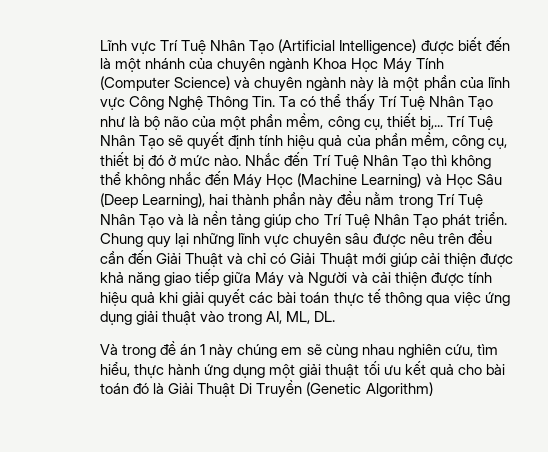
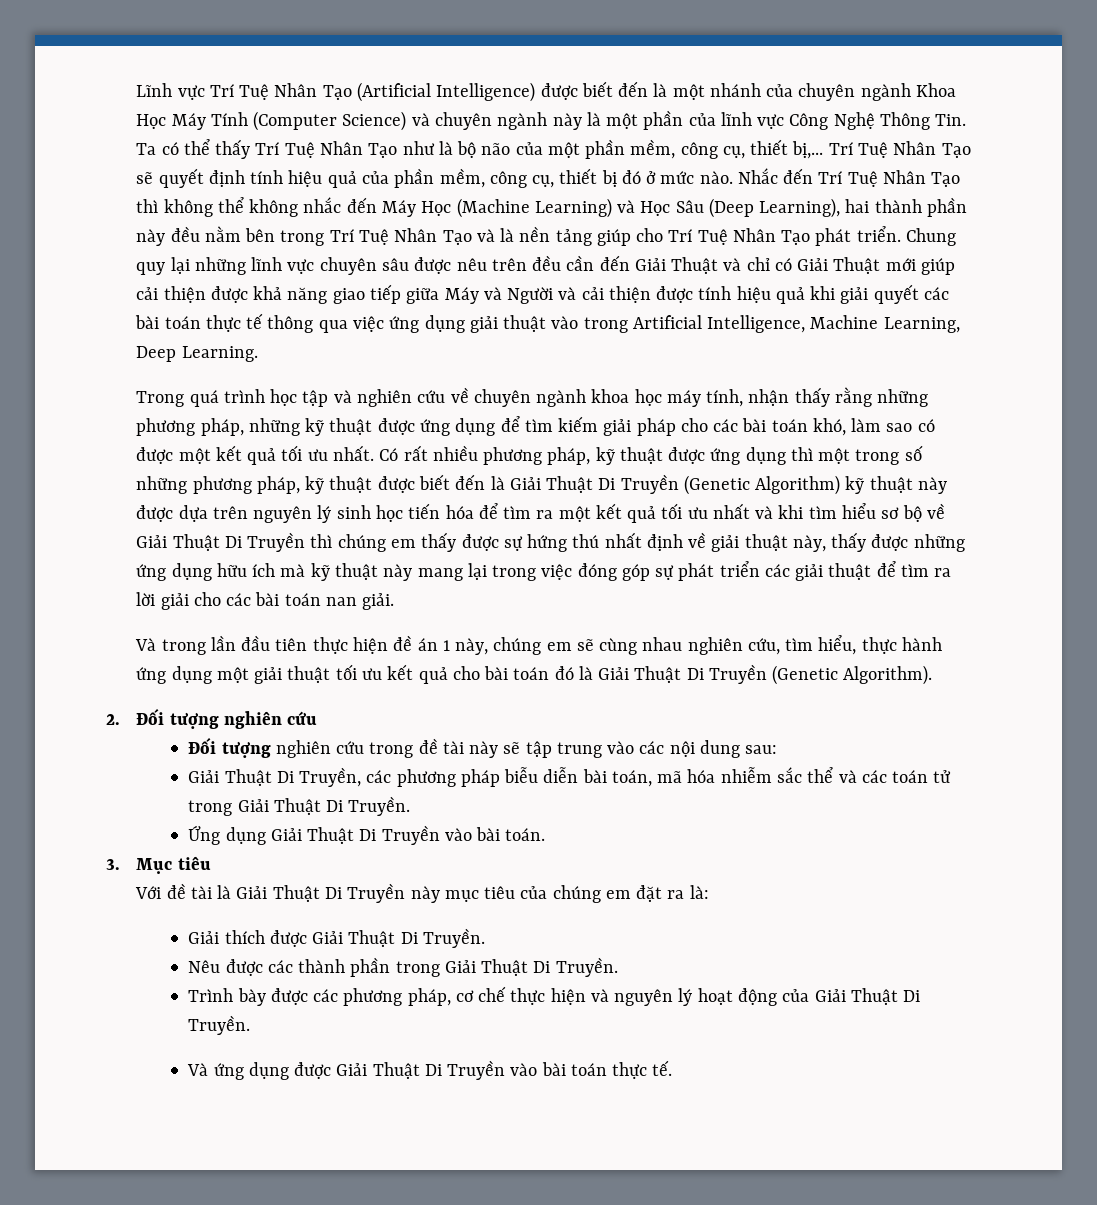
- Nhắc đến Trí Tuệ Nhân Tạo thì không thể không nhắc đến Máy Học (Machine Learning) và Học Sâu (Deep Learning), hai thành phần này đều nằm trong Trí Tuệ Nhân Tạo và là nền tảng giúp cho Trí Tuệ Nhân Tạo phát triển.
+ Nhắc đến Trí Tuệ Nhân Tạo thì không thể không nhắc đến Máy Học (Machine Learning) và Học Sâu (Deep Learning), hai thành phần này đều nằm bên trong Trí Tuệ Nhân Tạo và là nền tảng giúp cho Trí Tuệ Nhân Tạo phát triển.
- Chung quy lại những lĩnh vực chuyên sâu được nêu trên đều cần đến Giải Thuật và chỉ có Giải Thuật mới giúp cải thiện được khả năng giao tiếp giữa Máy và Người và cải thiện được tính hiệu quả khi giải quyết các bài toán thực tế thông qua việc ứng dụng giải thuật vào trong AI, ML, DL.
- Và trong đề án 1 này chúng em sẽ cùng nhau nghiên cứu, tìm hiểu, thực hành ứng dụng một giải thuật tối ưu kết quả cho bài toán đó là Giải Thuật Di Truyền (Genetic Algorithm)
+ Chung quy lại những lĩnh vực chuyên sâu được nêu trên đều cần đến Giải Thuật và chỉ có Giải Thuật mới giúp cải thiện được khả năng giao tiếp giữa Máy và Người và cải thiện được tính hiệu quả khi giải quyết các bài toán thực tế thông qua việc ứng dụng giải thuật vào trong Artificial Intelligence, Machine Learning, Deep Learning.
+ Trong quá trình học tập và nghiên cứu về chuyên ngành khoa học máy tính, nhận thấy rằng những phương pháp, những kỹ thuật được ứng dụng để tìm kiếm giải pháp cho các bài toán khó, làm sao có được một kết quả tối ưu nhất. Có rất nhiều phương pháp, kỹ thuật được ứng dụng thì một trong số những phương pháp, kỹ thuật được biết đến là Giải Thuật Di Truyền (Genetic Algorithm) kỹ thuật này được dựa trên nguyên lý sinh học tiến hóa để tìm ra một kết quả tối ưu nhất và khi tìm hiểu sơ bộ về Giải Thuật Di Truyền thì chúng em thấy được sự hứng thú nhất định về giải thuật này, thấy được những ứng dụng hữu ích mà kỹ thuật này mang lại trong việc đóng góp sự phát triển các giải thuật để tìm ra lời giải cho các bài toán nan giải.
+ Và trong lần đầu tiên thực hiện đề án 1 này, chúng em sẽ cùng nhau nghiên cứu, tìm hiểu, thực hành ứng dụng một giải thuật tối ưu kết quả cho bài toán đó là Giải Thuật Di Truyền (Genetic Algorithm).
+ 2. Đối tượng nghiên cứu
+ Đối tượng nghiên cứu trong đề tài này sẽ tập trung vào các nội dung sau:
+ Giải Thuật Di Truyền, các phương pháp biễu diễn bài toán, mã hóa nhiễm sắc thể và các toán tử trong Giải Thuật Di Truyền.
+ Ứng dụng Giải Thuật Di Truyền vào bài toán.
+ 3. Mục tiêu
+ Với đề tài là Giải Thuật Di Truyền này mục tiêu của chúng em đặt ra là:
+ Giải thích được Giải Thuật Di Truyền.
+ Nêu được các thành phần trong Giải Thuật Di Truyền.
+ Trình bày được các phương pháp, cơ chế thực hiện và nguyên lý hoạt động của Giải Thuật Di Truyền.
+ Và ứng dụng được Giải Thuật Di Truyền vào bài toán thực tế.

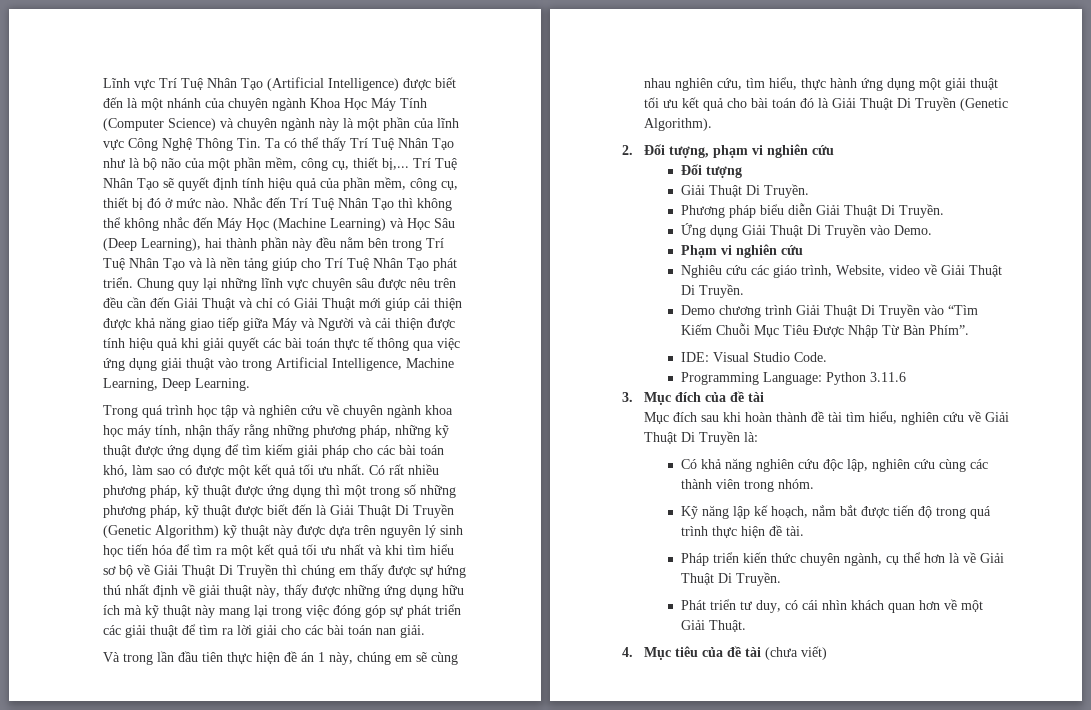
- 2. Đối tượng nghiên cứu
+ 2. Đối tượng, phạm vi nghiên cứu
- Đối tượng nghiên cứu trong đề tài này sẽ tập trung vào các nội dung sau:
- Giải Thuật Di Truyền, các phương pháp biễu diễn bài toán, mã hóa nhiễm sắc thể và các toán tử trong Giải Thuật Di Truyền.
+ Đối tượng
+ Giải Thuật Di Truyền.
+ Phương pháp biểu diễn Giải Thuật Di Truyền.
- Ứng dụng Giải Thuật Di Truyền vào bài toán.
- 3. Mục tiêu
- Với đề tài là Giải Thuật Di Truyền này mục tiêu của chúng em đặt ra là:
- Giải thích được Giải Thuật Di Truyền.
- Nêu được các thành phần trong Giải Thuật Di Truyền.
- Trình bày được các phương pháp, cơ chế thực hiện và nguyên lý hoạt động của Giải Thuật Di Truyền.
- Và ứng dụng được Giải Thuật Di Truyền vào bài toán thực tế.
+ Ứng dụng Giải Thuật Di Truyền vào Demo.
+ Phạm vi nghiên cứu
+ Nghiêu cứu các giáo trình, Website, video về Giải Thuật Di Truyền.
+ Demo chương trình Giải Thuật Di Truyền vào “Tìm Kiếm Chuỗi Mục Tiêu Được Nhập Từ Bàn Phím”.
+ IDE: Visual Studio Code.
+ Programming Language: Python 3.11.6
+ 3. Mục đích của đề tài
+ Mục đích sau khi hoàn thành đề tài tìm hiểu, nghiên cứu về Giải Thuật Di Truyền là:
+ Có khả năng nghiên cứu độc lập, nghiên cứu cùng các thành viên trong nhóm.
+ Kỹ năng lập kế hoạch, nắm bắt được tiến độ trong quá trình thực hiện đề tài.
+ Pháp triển kiến thức chuyên ngành, cụ thể hơn là về Giải Thuật Di Truyền.
+ Phát triển tư duy, có cái nhìn khách quan hơn về một Giải Thuật.
+ 4. Mục tiêu của đề tài (chưa viết)

